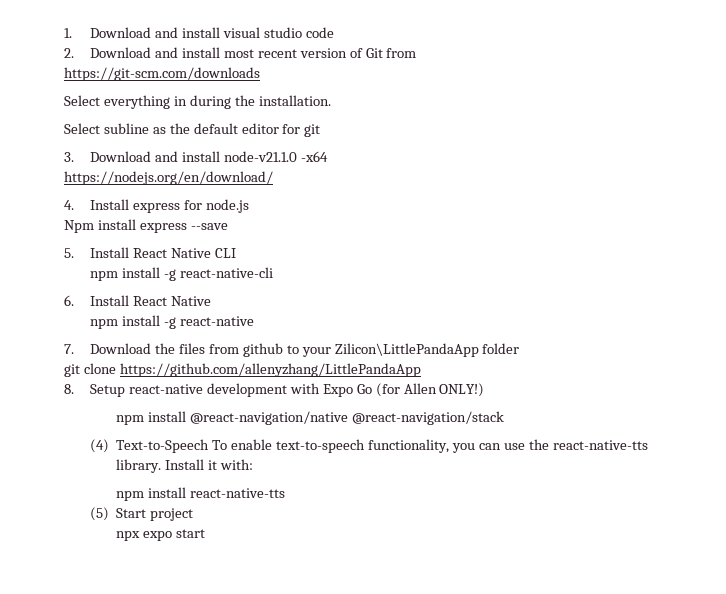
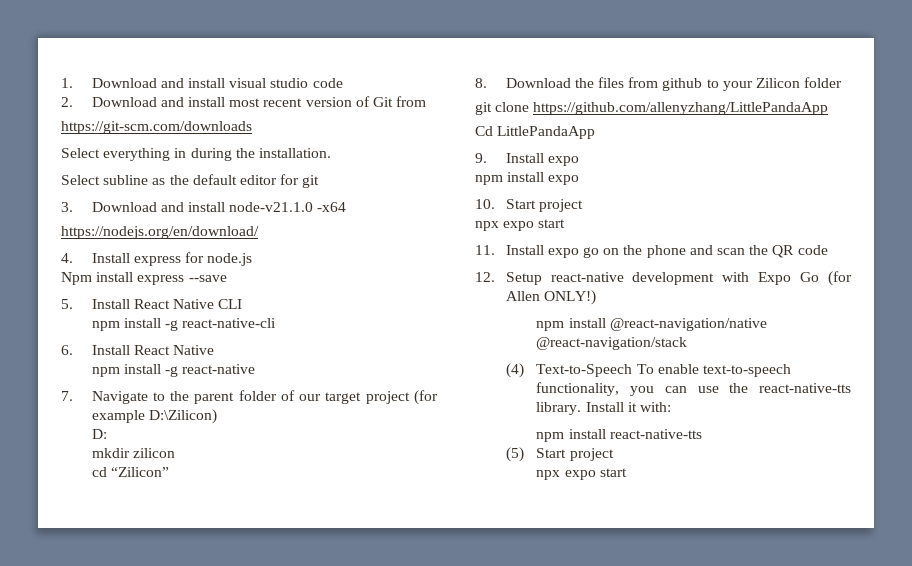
- 7. Download the files from github to your Zilicon\LittlePandaApp folder
+ 7. Navigate to the parent folder of our target project (for example D:\Zilicon)
+ D:
+ mkdir zilicon
+ cd “Zilicon”
+ 8. Download the files from github to your Zilicon folder
- 8. Setup react-native development with Expo Go (for Allen ONLY!)
+ Cd LittlePandaApp
+ 9. Install expo
+ npm install expo
+ 10. Start project
+ npx expo start
+ 11. Install expo go on the phone and scan the QR code
+ 12. Setup react-native development with Expo Go (for Allen ONLY!)

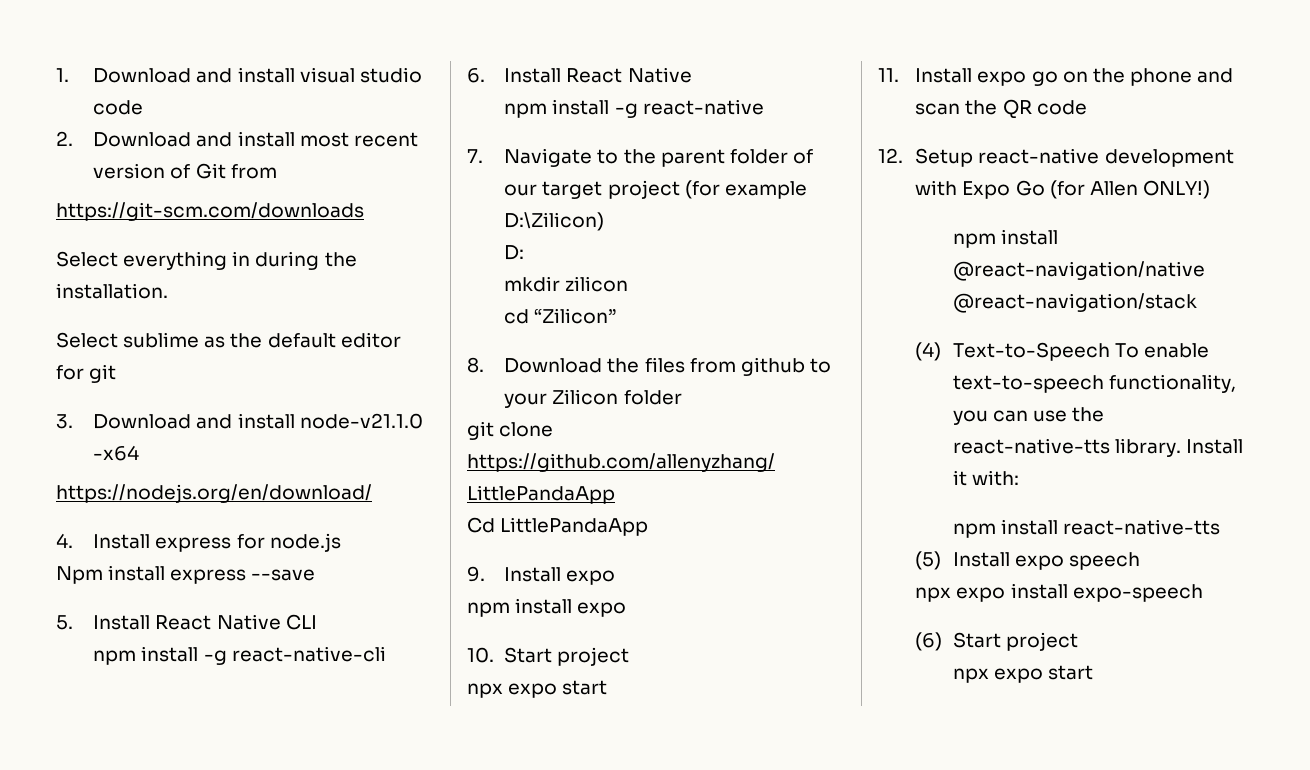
- Select subline as the default editor for git
+ Select sublime as the default editor for git
- (5) Start project
+ (5) Install expo speech
+ npx expo install expo-speech
+ (6) Start project

